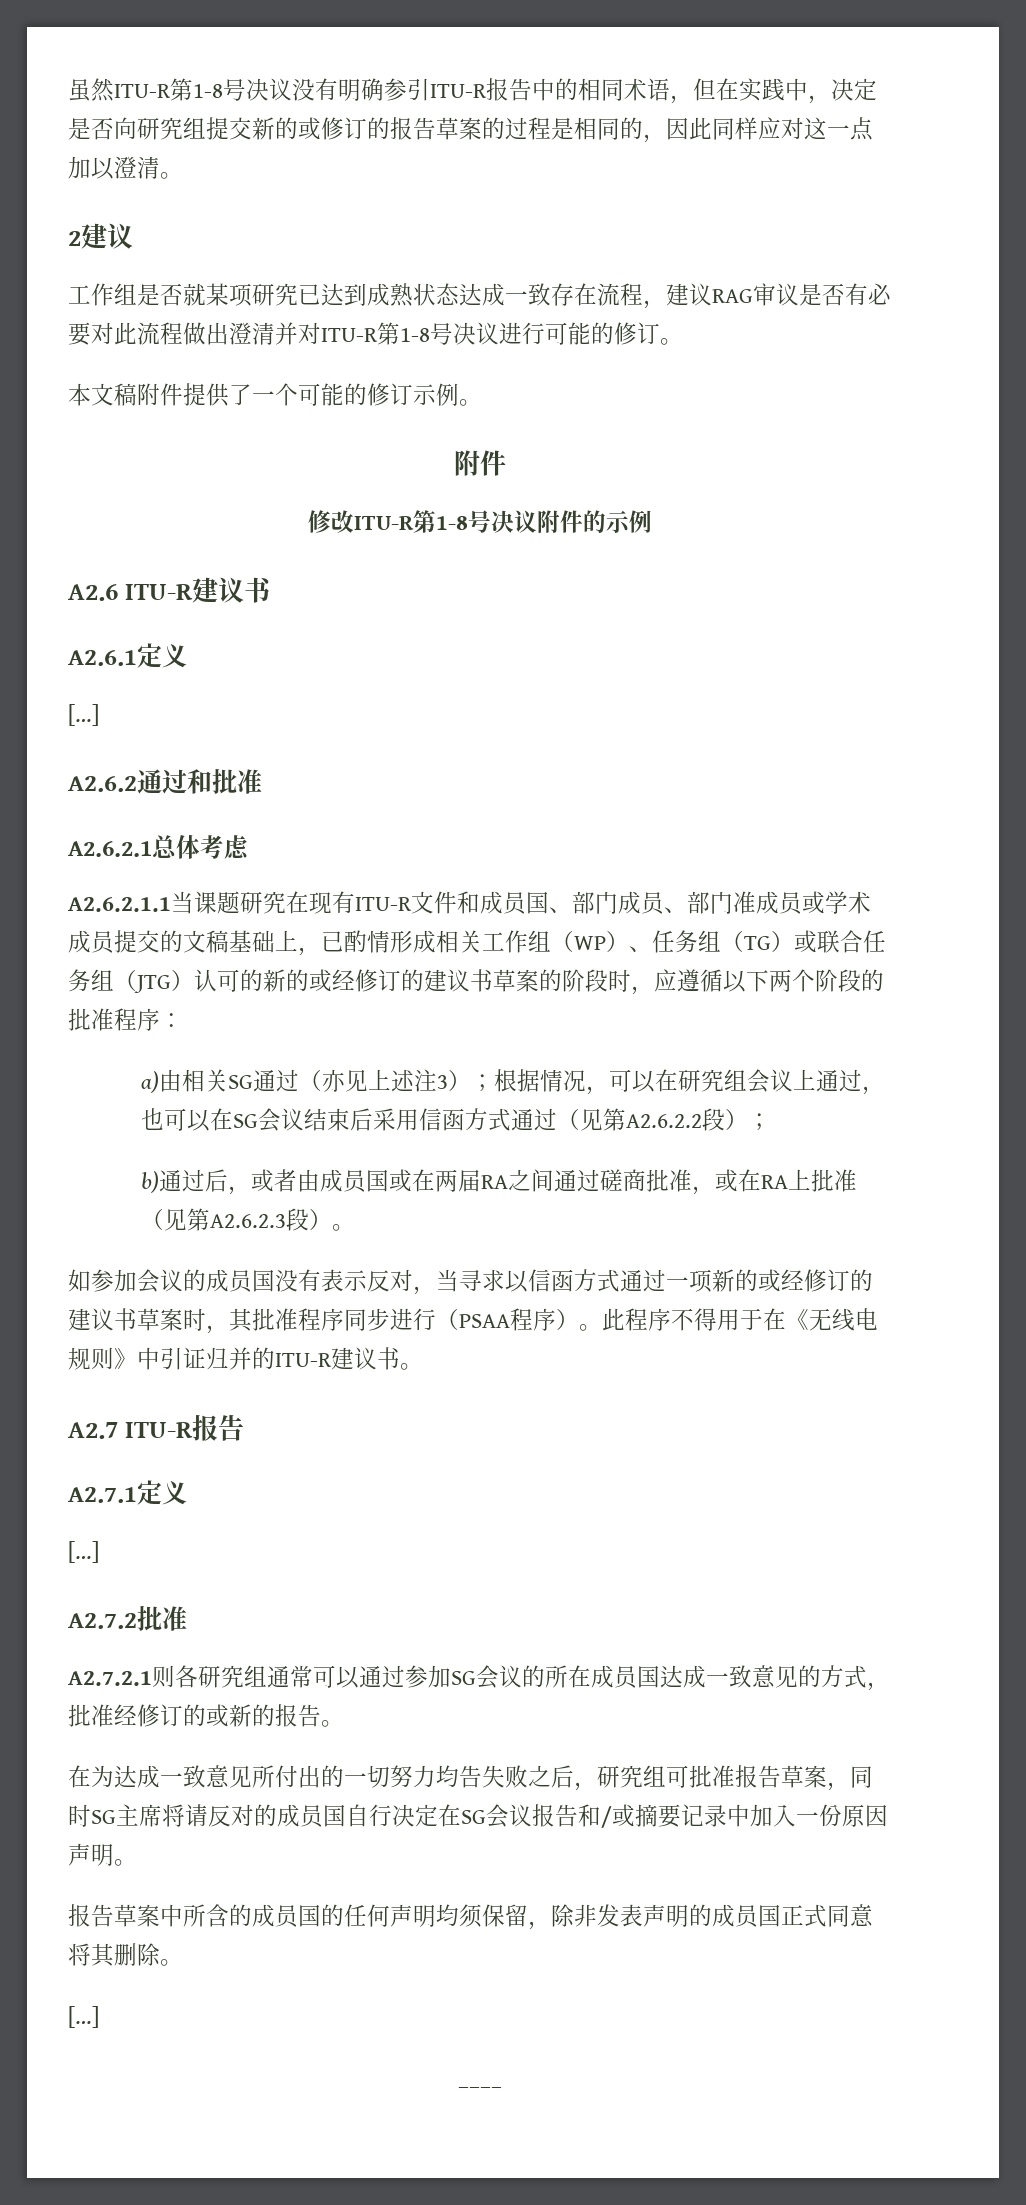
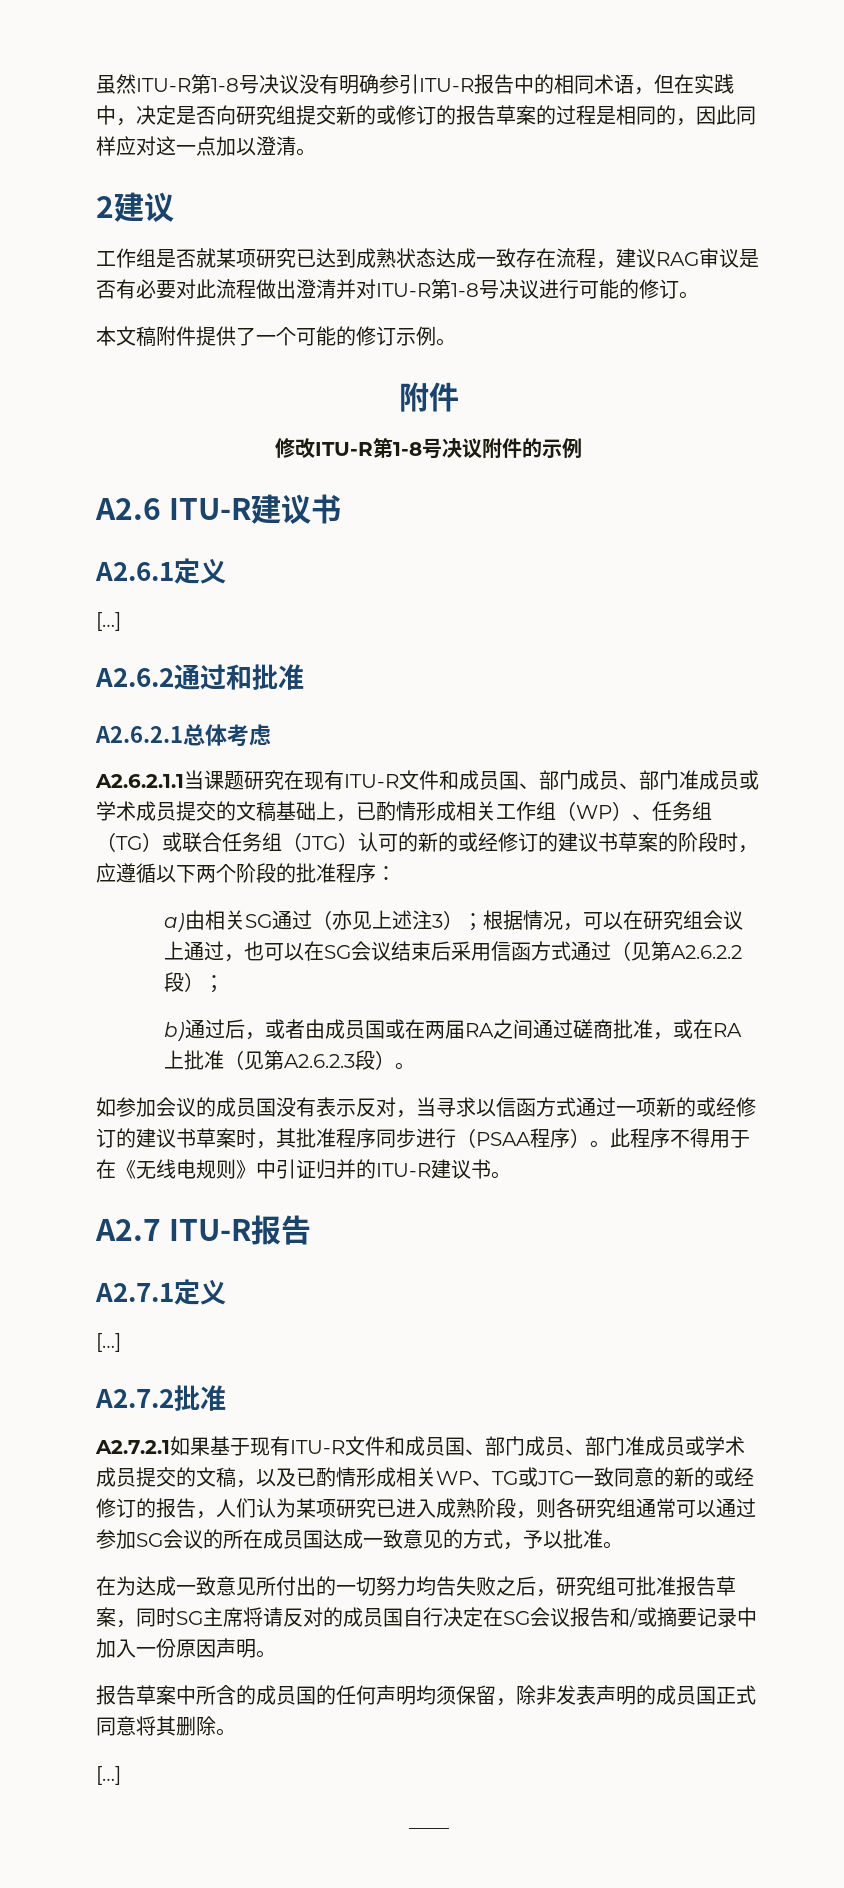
- A2.7.2.1则各研究组通常可以通过参加SG会议的所在成员国达成一致意见的方式，批准经修订的或新的报告。
+ A2.7.2.1如果基于现有ITU-R文件和成员国、部门成员、部门准成员或学术成员提交的文稿，以及已酌情形成相关WP、TG或JTG一致同意的新的或经修订的报告，人们认为某项研究已进入成熟阶段，则各研究组通常可以通过参加SG会议的所在成员国达成一致意见的方式，予以批准。

